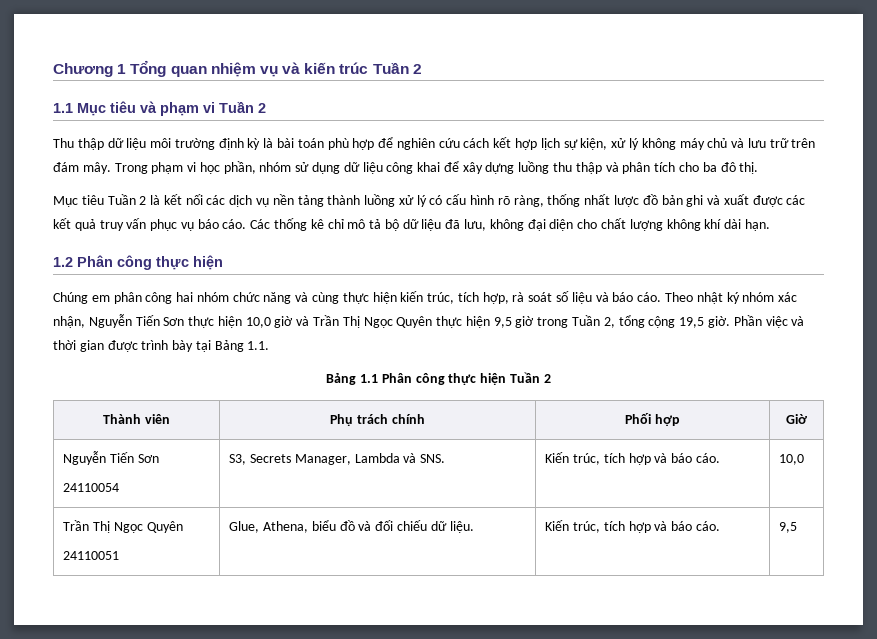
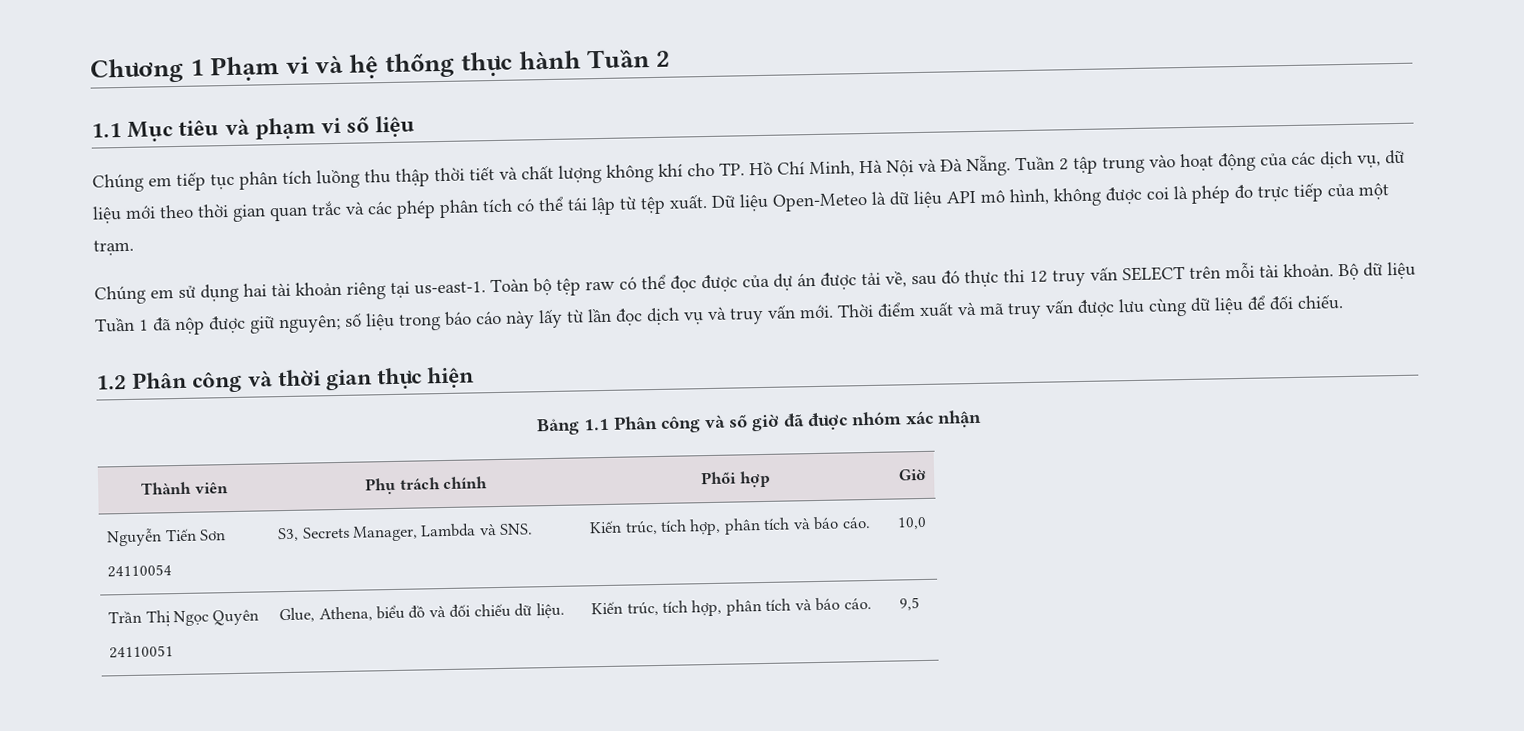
- Chương 1 Tổng quan nhiệm vụ và kiến trúc Tuần 2
+ Chương 1 Phạm vi và hệ thống thực hành Tuần 2
- 1.1 Mục tiêu và phạm vi Tuần 2
- Thu thập dữ liệu môi trường định kỳ là bài toán phù hợp để nghiên cứu cách kết hợp lịch sự kiện, xử lý không máy chủ và lưu trữ trên đám mây. Trong phạm vi học phần, nhóm sử dụng dữ liệu công khai để xây dựng luồng thu thập và phân tích cho ba đô thị.
- Mục tiêu Tuần 2 là kết nối các dịch vụ nền tảng thành luồng xử lý có cấu hình rõ ràng, thống nhất lược đồ bản ghi và xuất được các kết quả truy vấn phục vụ báo cáo. Các thống kê chỉ mô tả bộ dữ liệu đã lưu, không đại diện cho chất lượng không khí dài hạn.
- 1.2 Phân công thực hiện
- Chúng em phân công hai nhóm chức năng và cùng thực hiện kiến trúc, tích hợp, rà soát số liệu và báo cáo. Theo nhật ký nhóm xác nhận, Nguyễn Tiến Sơn thực hiện 10,0 giờ và Trần Thị Ngọc Quyên thực hiện 9,5 giờ trong Tuần 2, tổng cộng 19,5 giờ. Phần việc và thời gian được trình bày tại Bảng 1.1.
- Bảng 1.1 Phân công thực hiện Tuần 2
+ 1.1 Mục tiêu và phạm vi số liệu
+ Chúng em tiếp tục phân tích luồng thu thập thời tiết và chất lượng không khí cho TP. Hồ Chí Minh, Hà Nội và Đà Nẵng. Tuần 2 tập trung vào hoạt động của các dịch vụ, dữ liệu mới theo thời gian quan trắc và các phép phân tích có thể tái lập từ tệp xuất. Dữ liệu Open-Meteo là dữ liệu API mô hình, không được coi là phép đo trực tiếp của một trạm.
+ Chúng em sử dụng hai tài khoản riêng tại us-east-1. Toàn bộ tệp raw có thể đọc được của dự án được tải về, sau đó thực thi 12 truy vấn SELECT trên mỗi tài khoản. Bộ dữ liệu Tuần 1 đã nộp được giữ nguyên; số liệu trong báo cáo này lấy từ lần đọc dịch vụ và truy vấn mới. Thời điểm xuất và mã truy vấn được lưu cùng dữ liệu để đối chiếu.
+ 1.2 Phân công và thời gian thực hiện
+ Bảng 1.1 Phân công và số giờ đã được nhóm xác nhận
  Thành viên | Phụ trách chính | Phối hợp | Giờ
  Nguyễn Tiến Sơn
- 24110054 | S3, Secrets Manager, Lambda và SNS. | Kiến trúc, tích hợp và báo cáo. | 10,0
+ 24110054 | S3, Secrets Manager, Lambda và SNS. | Kiến trúc, tích hợp, phân tích và báo cáo. | 10,0
  Trần Thị Ngọc Quyên
- 24110051 | Glue, Athena, biểu đồ và đối chiếu dữ liệu. | Kiến trúc, tích hợp và báo cáo. | 9,5
+ 24110051 | Glue, Athena, biểu đồ và đối chiếu dữ liệu. | Kiến trúc, tích hợp, phân tích và báo cáo. | 9,5

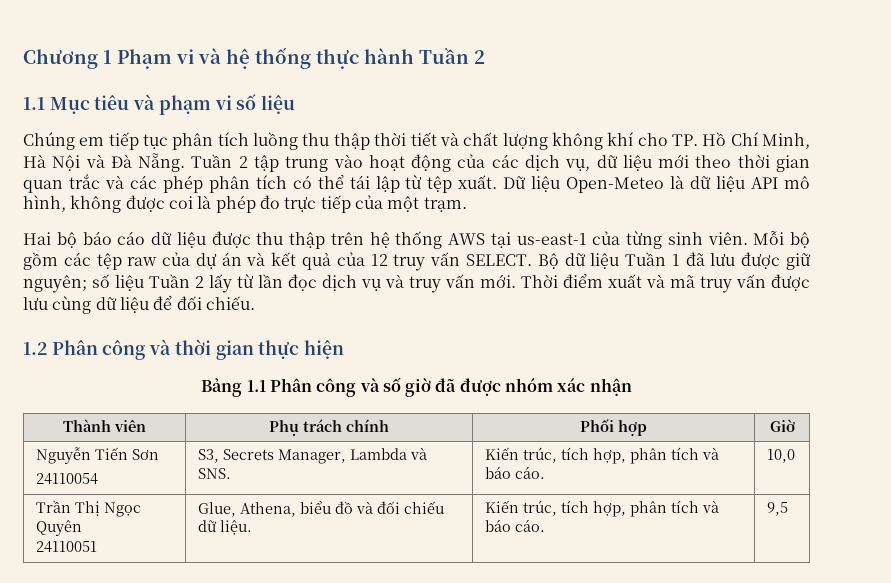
- Chúng em sử dụng hai tài khoản riêng tại us-east-1. Toàn bộ tệp raw có thể đọc được của dự án được tải về, sau đó thực thi 12 truy vấn SELECT trên mỗi tài khoản.
+ Hai bộ báo cáo dữ liệu được thu thập trên hệ thống AWS tại us-east-1 của từng sinh viên. Mỗi bộ gồm các tệp raw của dự án và kết quả của 12 truy vấn SELECT.
- Bộ dữ liệu Tuần 1 đã nộp được giữ nguyên; số liệu trong báo cáo này lấy từ lần đọc dịch vụ và truy vấn mới.
+ Bộ dữ liệu Tuần 1 đã lưu được giữ nguyên; số liệu Tuần 2 lấy từ lần đọc dịch vụ và truy vấn mới.

